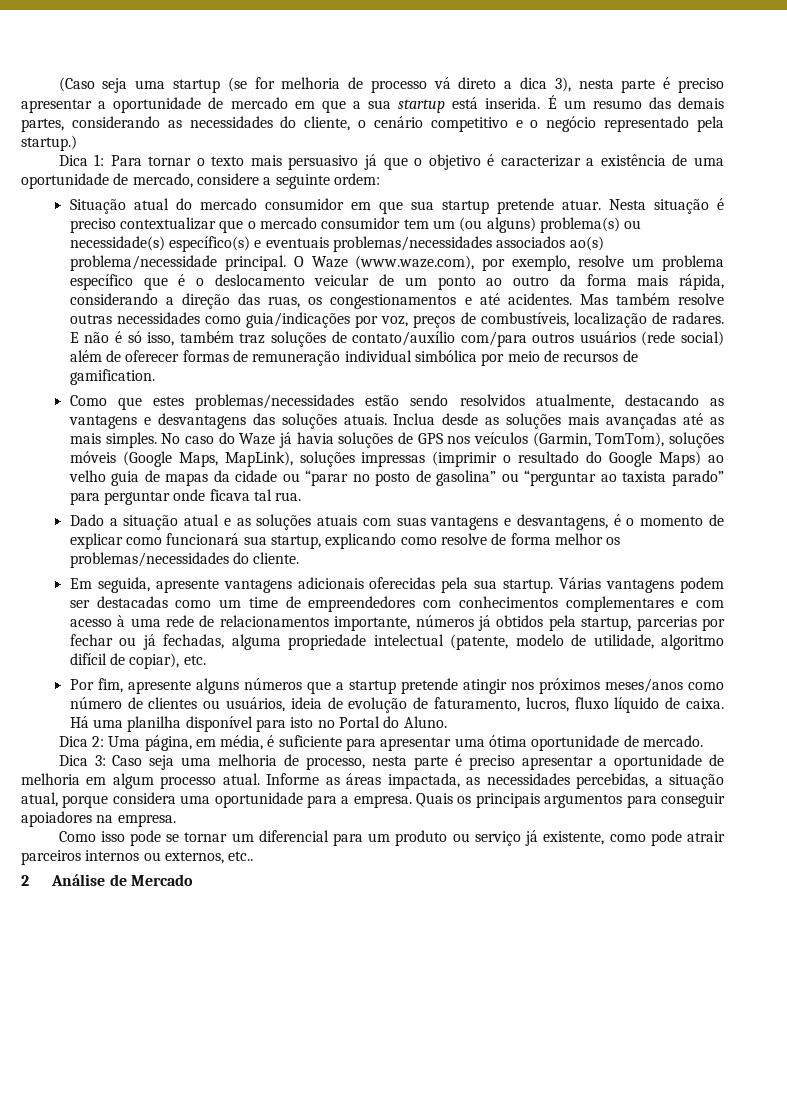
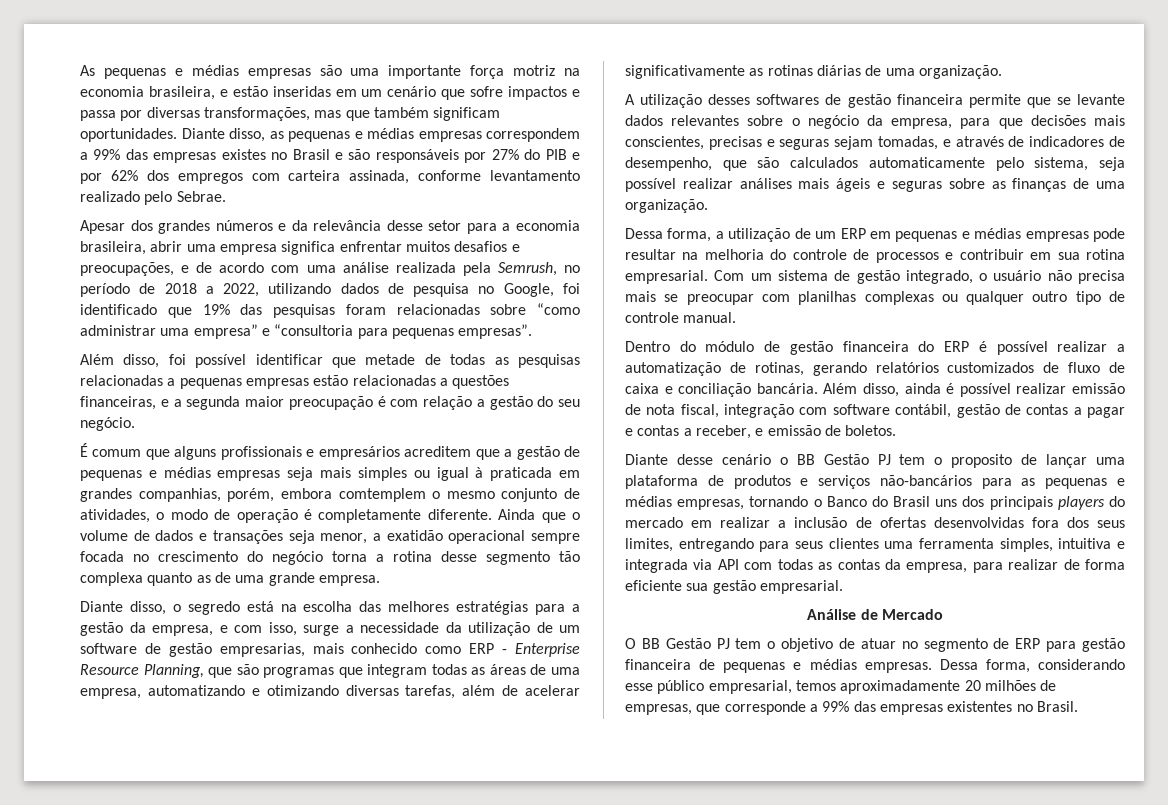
- (Caso seja uma startup (se for melhoria de processo vá direto a dica 3), nesta parte é preciso apresentar a oportunidade de mercado em que a sua startup está inserida. É um resumo das demais partes, considerando as necessidades do cliente, o cenário competitivo e o negócio representado pela startup.)
- Dica 1: Para tornar o texto mais persuasivo já que o objetivo é caracterizar a existência de uma oportunidade de mercado, considere a seguinte ordem:
- Situação atual do mercado consumidor em que sua startup pretende atuar. Nesta situação é preciso contextualizar que o mercado consumidor tem um (ou alguns) problema(s) ou necessidade(s) específico(s) e eventuais problemas/necessidades associados ao(s) problema/necessidade principal. O Waze (www.waze.com), por exemplo, resolve um problema específico que é o deslocamento veicular de um ponto ao outro da forma mais rápida, considerando a direção das ruas, os congestionamentos e até acidentes. Mas também resolve outras necessidades como guia/indicações por voz, preços de combustíveis, localização de radares. E não é só isso, também traz soluções de contato/auxílio com/para outros usuários (rede social) além de oferecer formas de remuneração individual simbólica por meio de recursos de gamification.
- Como que estes problemas/necessidades estão sendo resolvidos atualmente, destacando as vantagens e desvantagens das soluções atuais. Inclua desde as soluções mais avançadas até as mais simples. No caso do Waze já havia soluções de GPS nos veículos (Garmin, TomTom), soluções móveis (Google Maps, MapLink), soluções impressas (imprimir o resultado do Google Maps) ao velho guia de mapas da cidade ou “parar no posto de gasolina” ou “perguntar ao taxista parado” para perguntar onde ficava tal rua.
- Dado a situação atual e as soluções atuais com suas vantagens e desvantagens, é o momento de explicar como funcionará sua startup, explicando como resolve de forma melhor os problemas/necessidades do cliente.
- Em seguida, apresente vantagens adicionais oferecidas pela sua startup. Várias vantagens podem ser destacadas como um time de empreendedores com conhecimentos complementares e com acesso à uma rede de relacionamentos importante, números já obtidos pela startup, parcerias por fechar ou já fechadas, alguma propriedade intelectual (patente, modelo de utilidade, algoritmo difícil de copiar), etc.
- Por fim, apresente alguns números que a startup pretende atingir nos próximos meses/anos como número de clientes ou usuários, ideia de evolução de faturamento, lucros, fluxo líquido de caixa. Há uma planilha disponível para isto no Portal do Aluno.
- Dica 2: Uma página, em média, é suficiente para apresentar uma ótima oportunidade de mercado.
- Dica 3: Caso seja uma melhoria de processo, nesta parte é preciso apresentar a oportunidade de melhoria em algum processo atual. Informe as áreas impactada, as necessidades percebidas, a situação atual, porque considera uma oportunidade para a empresa. Quais os principais argumentos para conseguir apoiadores na empresa.
- Como isso pode se tornar um diferencial para um produto ou serviço já existente, como pode atrair parceiros internos ou externos, etc..
- 2 Análise de Mercado
+ As pequenas e médias empresas são uma importante força motriz na economia brasileira, e estão inseridas em um cenário que sofre impactos e passa por diversas transformações, mas que também significam oportunidades. Diante disso, as pequenas e médias empresas correspondem a 99% das empresas existes no Brasil e são responsáveis por 27% do PIB e por 62% dos empregos com carteira assinada, conforme levantamento realizado pelo Sebrae.
+ Apesar dos grandes números e da relevância desse setor para a economia brasileira, abrir uma empresa significa enfrentar muitos desafios e preocupações, e de acordo com uma análise realizada pela Semrush, no período de 2018 a 2022, utilizando dados de pesquisa no Google, foi identificado que 19% das pesquisas foram relacionadas sobre “como administrar uma empresa” e “consultoria para pequenas empresas”.
+ Além disso, foi possível identificar que metade de todas as pesquisas relacionadas a pequenas empresas estão relacionadas a questões financeiras, e a segunda maior preocupação é com relação a gestão do seu negócio.
+ É comum que alguns profissionais e empresários acreditem que a gestão de pequenas e médias empresas seja mais simples ou igual à praticada em grandes companhias, porém, embora comtemplem o mesmo conjunto de atividades, o modo de operação é completamente diferente. Ainda que o volume de dados e transações seja menor, a exatidão operacional sempre focada no crescimento do negócio torna a rotina desse segmento tão complexa quanto as de uma grande empresa.
+ Diante disso, o segredo está na escolha das melhores estratégias para a gestão da empresa, e com isso, surge a necessidade da utilização de um software de gestão empresarias, mais conhecido como ERP - Enterprise Resource Planning, que são programas que integram todas as áreas de uma empresa, automatizando e otimizando diversas tarefas, além de acelerar significativamente as rotinas diárias de uma organização.
+ A utilização desses softwares de gestão financeira permite que se levante dados relevantes sobre o negócio da empresa, para que decisões mais conscientes, precisas e seguras sejam tomadas, e através de indicadores de desempenho, que são calculados automaticamente pelo sistema, seja possível realizar análises mais ágeis e seguras sobre as finanças de uma organização.
+ Dessa forma, a utilização de um ERP em pequenas e médias empresas pode resultar na melhoria do controle de processos e contribuir em sua rotina empresarial. Com um sistema de gestão integrado, o usuário não precisa mais se preocupar com planilhas complexas ou qualquer outro tipo de controle manual.
+ Dentro do módulo de gestão financeira do ERP é possível realizar a automatização de rotinas, gerando relatórios customizados de fluxo de caixa e conciliação bancária. Além disso, ainda é possível realizar emissão de nota fiscal, integração com software contábil, gestão de contas a pagar e contas a receber, e emissão de boletos.
+ Diante desse cenário o BB Gestão PJ tem o proposito de lançar uma plataforma de produtos e serviços não-bancários para as pequenas e médias empresas, tornando o Banco do Brasil uns dos principais players do mercado em realizar a inclusão de ofertas desenvolvidas fora dos seus limites, entregando para seus clientes uma ferramenta simples, intuitiva e integrada via API com todas as contas da empresa, para realizar de forma eficiente sua gestão empresarial.
+ Análise de Mercado
+ O BB Gestão PJ tem o objetivo de atuar no segmento de ERP para gestão financeira de pequenas e médias empresas. Dessa forma, considerando esse público empresarial, temos aproximadamente 20 milhões de empresas, que corresponde a 99% das empresas existentes no Brasil.

